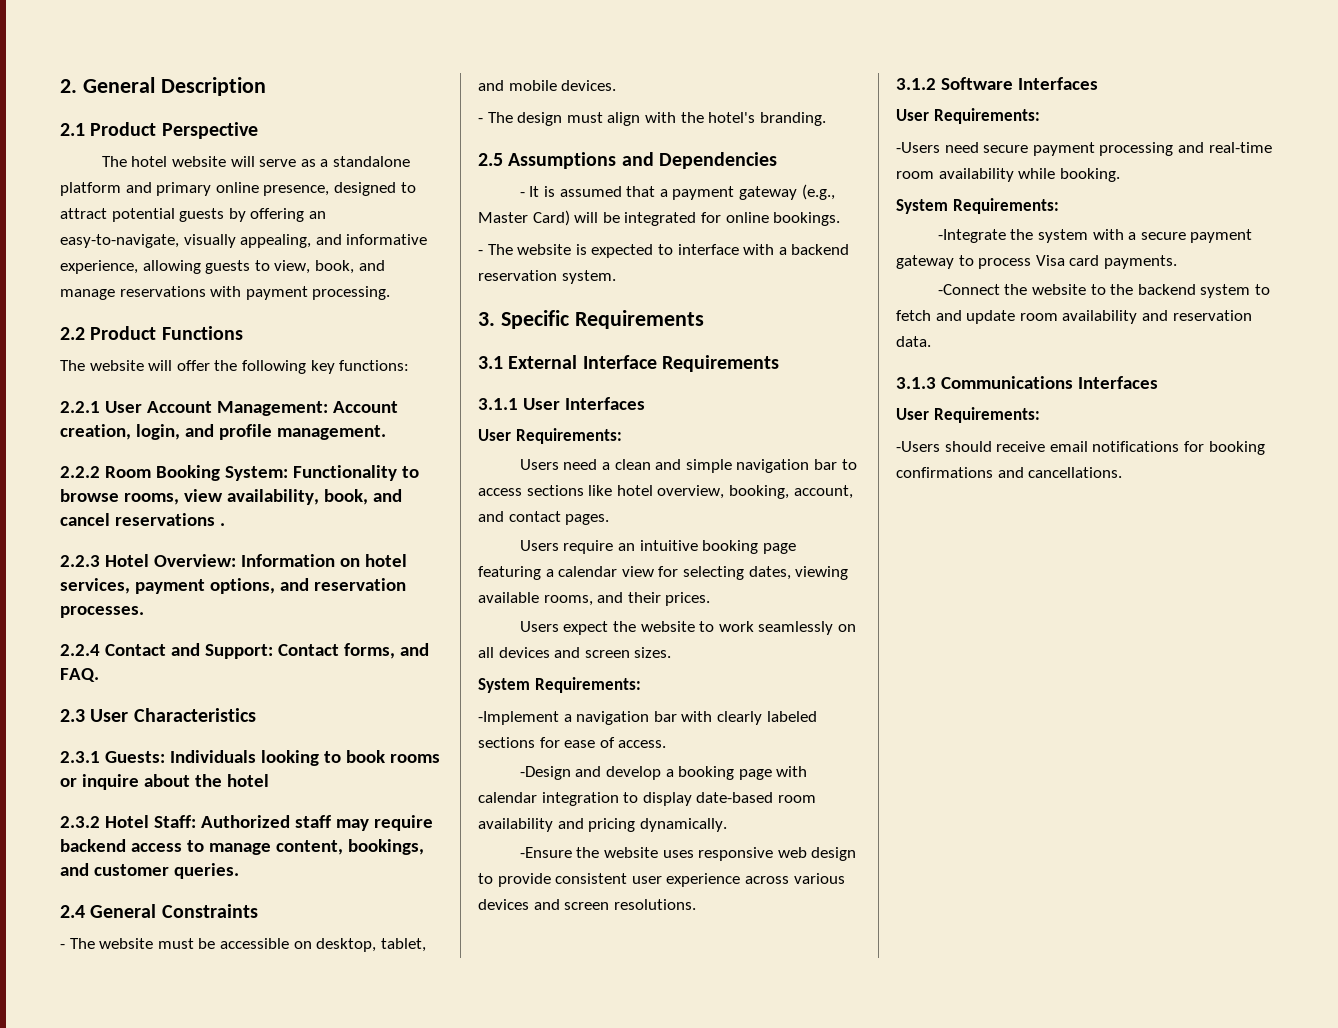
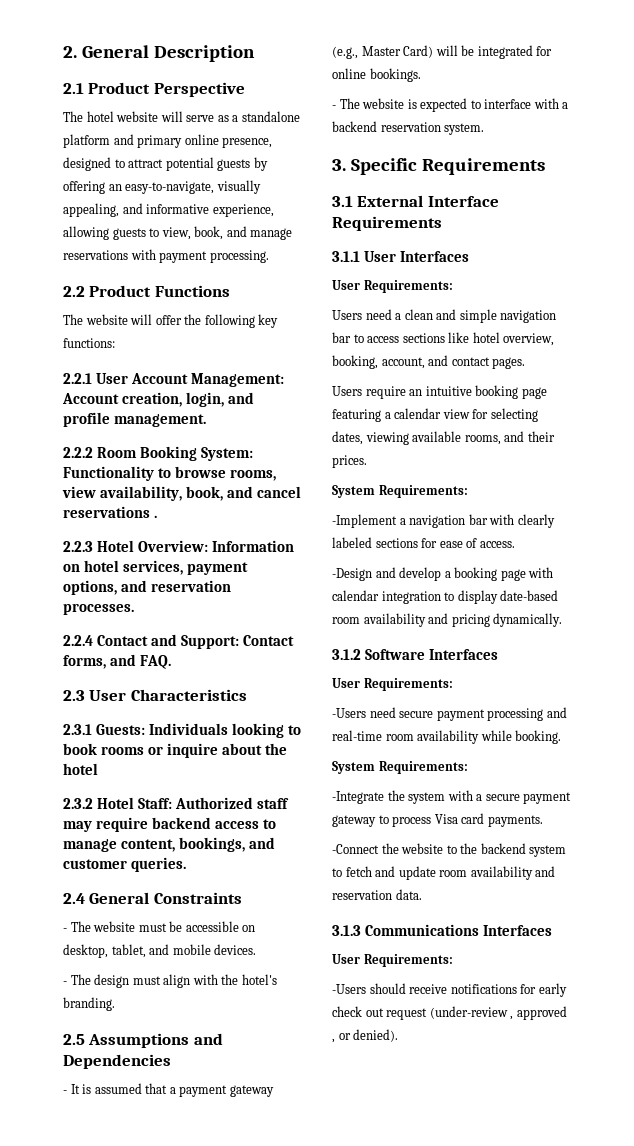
- Users expect the website to work seamlessly on all devices and screen sizes.
- -Ensure the website uses responsive web design to provide consistent user experience across various devices and screen resolutions.
- -Users should receive email notifications for booking confirmations and cancellations.
+ -Users should receive notifications for early check out request (under-review , approved , or denied).

